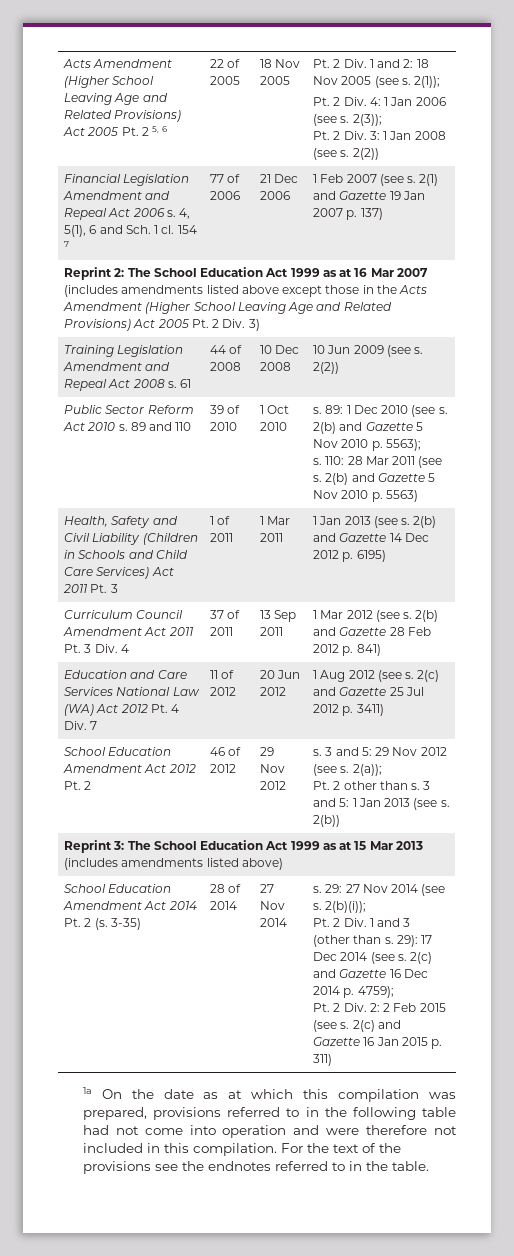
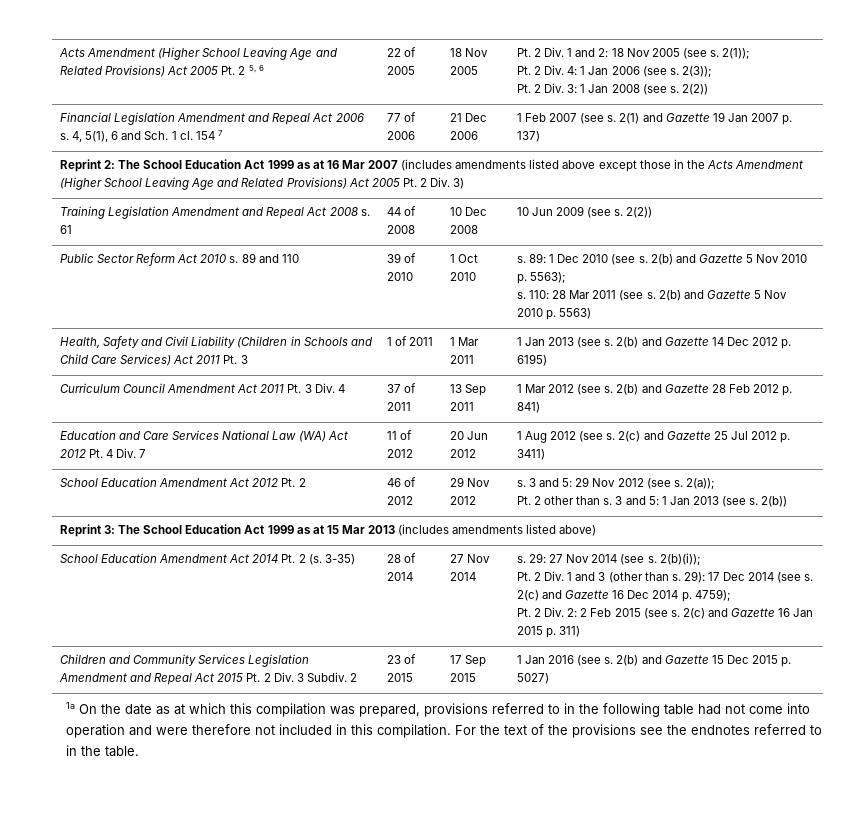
+ Children and Community Services Legislation Amendment and Repeal Act 2015 Pt. 2 Div. 3 Subdiv. 2 | 23 of 2015 | 17 Sep 2015 | 1 Jan 2016 (see s. 2(b) and Gazette 15 Dec 2015 p. 5027)

